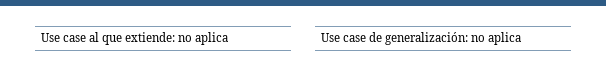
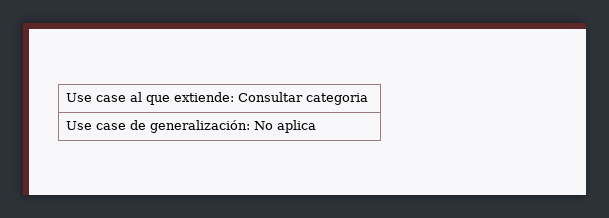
- Use case al que extiende: no aplica
+ Use case al que extiende: Consultar categoria
- Use case de generalización: no aplica
+ Use case de generalización: No aplica

